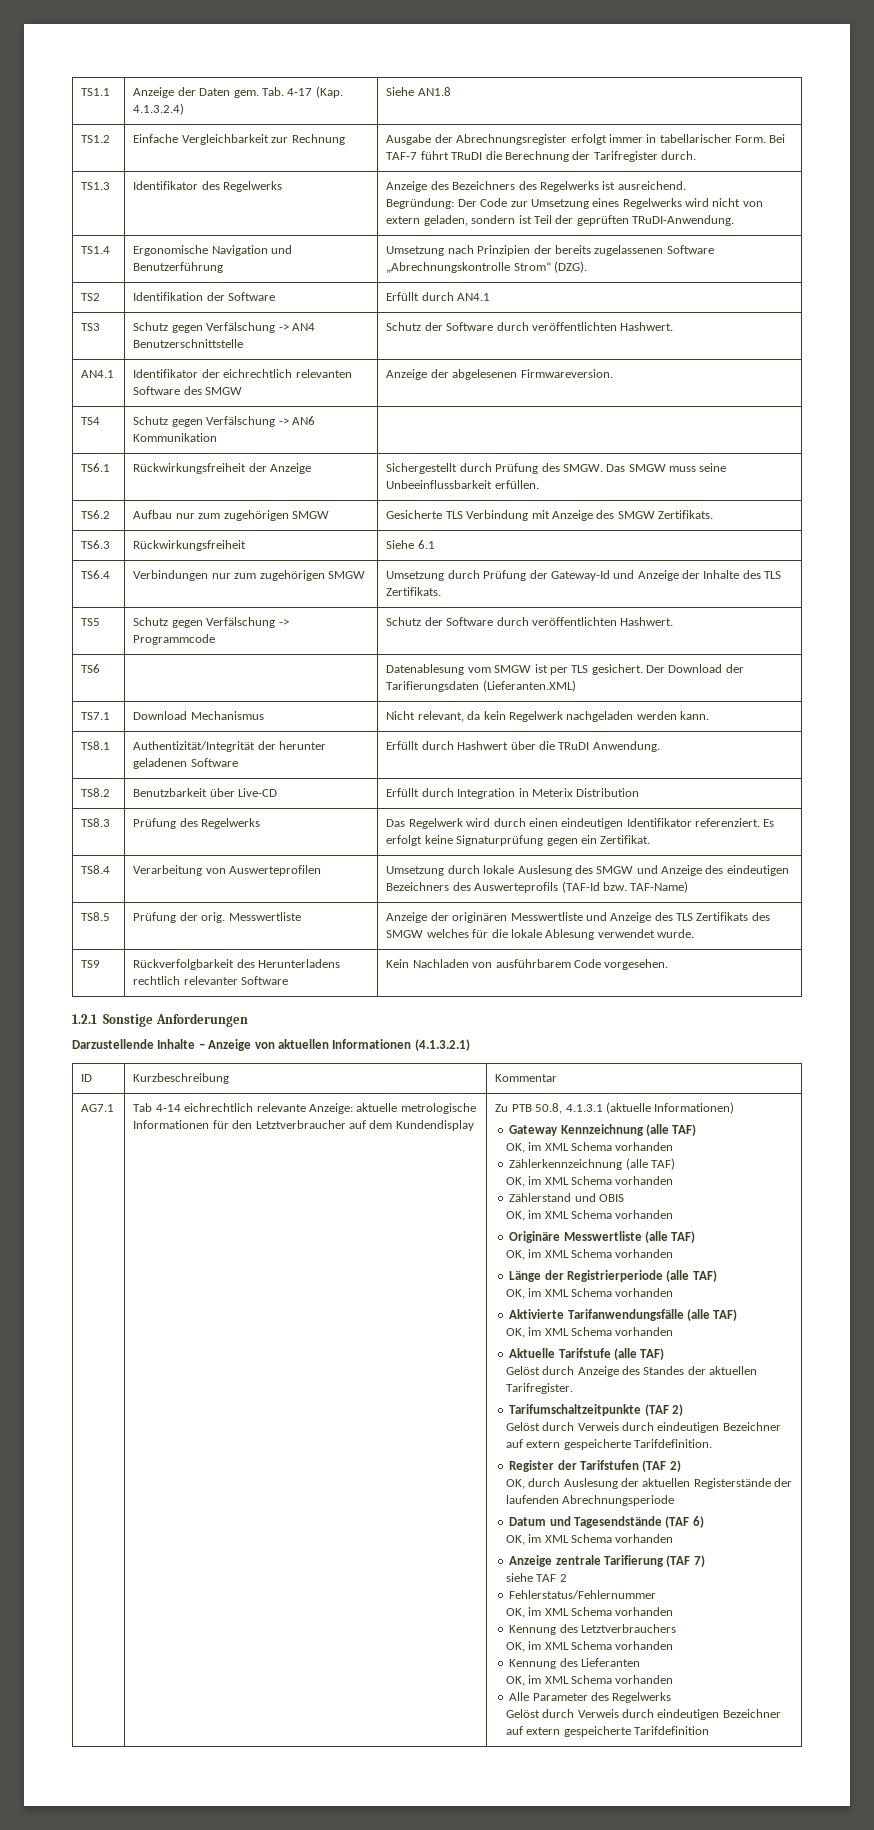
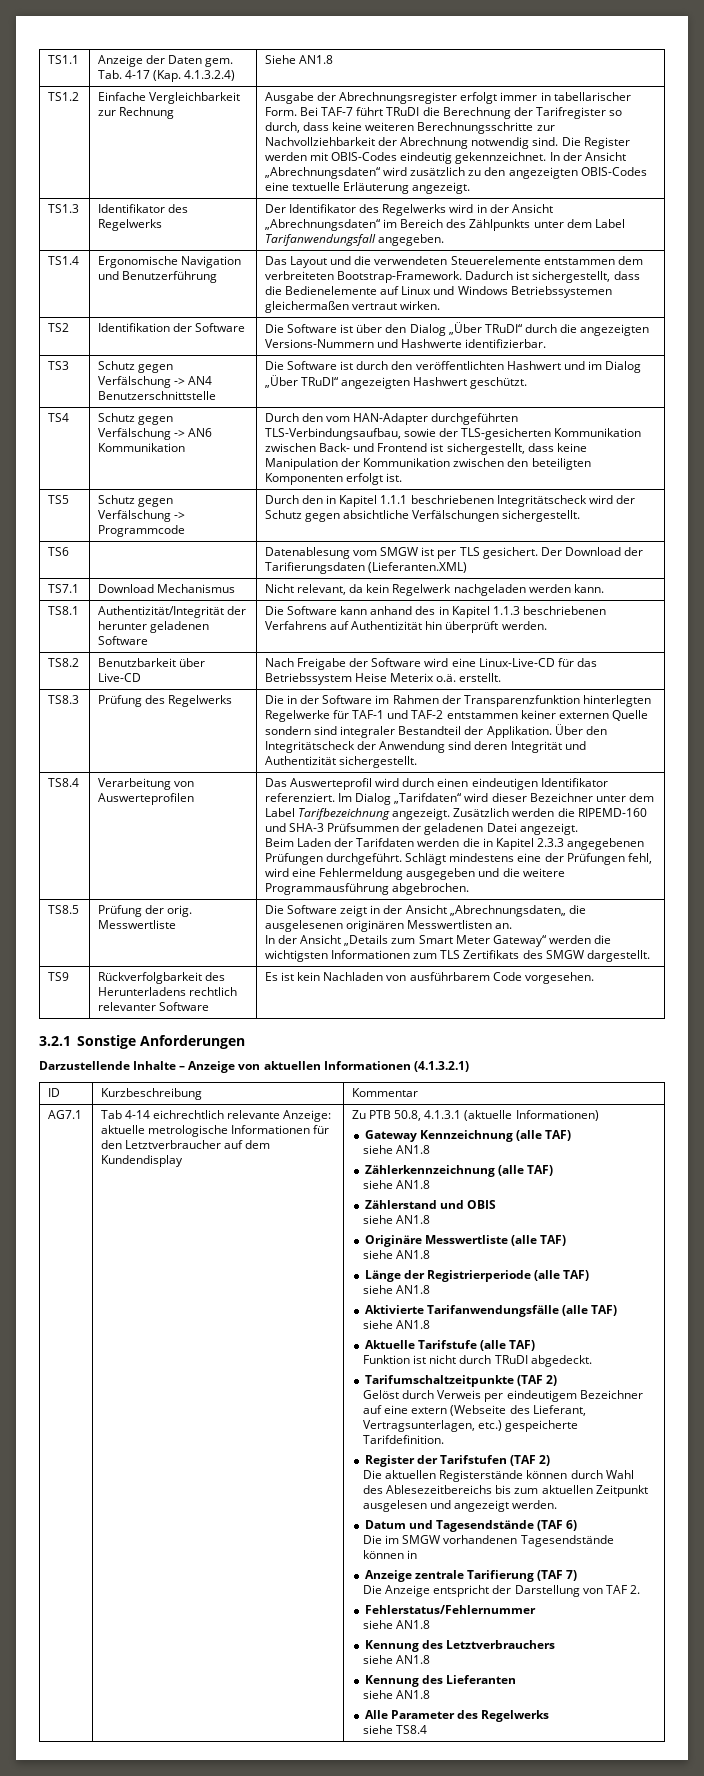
- Bei TAF-7 führt TRuDI die Berechnung der Tarifregister durch.
- TS1.3 | Identifikator des Regelwerks | Anzeige des Bezeichners des Regelwerks ist ausreichend.
- Begründung: Der Code zur Umsetzung eines Regelwerks wird nicht von extern geladen, sondern ist Teil der geprüften TRuDI-Anwendung.
+ Bei TAF-7 führt TRuDI die Berechnung der Tarifregister so durch, dass keine weiteren Berechnungsschritte zur Nachvollziehbarkeit der Abrechnung notwendig sind. Die Register werden mit OBIS-Codes eindeutig gekennzeichnet. In der Ansicht „Abrechnungsdaten“ wird zusätzlich zu den angezeigten OBIS-Codes eine textuelle Erläuterung angezeigt.
+ TS1.3 | Identifikator des Regelwerks | Der Identifikator des Regelwerks wird in der Ansicht „Abrechnungsdaten“ im Bereich des Zählpunkts unter dem Label Tarifanwendungsfall angegeben.
- TS1.4 | Ergonomische Navigation und Benutzerführung | Umsetzung nach Prinzipien der bereits zugelassenen Software „Abrechnungskontrolle Strom“ (DZG).
- TS2 | Identifikation der Software | Erfüllt durch AN4.1
+ TS1.4 | Ergonomische Navigation und Benutzerführung | Das Layout und die verwendeten Steuerelemente entstammen dem verbreiteten Bootstrap-Framework. Dadurch ist sichergestellt, dass die Bedienelemente auf Linux und Windows Betriebssystemen gleichermaßen vertraut wirken.
+ TS2 | Identifikation der Software | Die Software ist über den Dialog „Über TRuDI“ durch die angezeigten Versions-Nummern und Hashwerte identifizierbar.
- TS3 | Schutz gegen Verfälschung -> AN4 Benutzerschnittstelle | Schutz der Software durch veröffentlichten Hashwert.
- AN4.1 | Identifikator der eichrechtlich relevanten Software des SMGW | Anzeige der abgelesenen Firmwareversion.
+ TS3 | Schutz gegen Verfälschung -> AN4 Benutzerschnittstelle | Die Software ist durch den veröffentlichten Hashwert und im Dialog „Über TRuDI“ angezeigten Hashwert geschützt.
- TS4 | Schutz gegen Verfälschung -> AN6 Kommunikation |
- TS6.1 | Rückwirkungsfreiheit der Anzeige | Sichergestellt durch Prüfung des SMGW. Das SMGW muss seine Unbeeinflussbarkeit erfüllen.
- TS6.2 | Aufbau nur zum zugehörigen SMGW | Gesicherte TLS Verbindung mit Anzeige des SMGW Zertifikats.
- TS6.3 | Rückwirkungsfreiheit | Siehe 6.1
- TS6.4 | Verbindungen nur zum zugehörigen SMGW | Umsetzung durch Prüfung der Gateway-Id und Anzeige der Inhalte des TLS Zertifikats.
+ TS4 | Schutz gegen Verfälschung -> AN6 Kommunikation | Durch den vom HAN-Adapter durchgeführten TLS-Verbindungsaufbau, sowie der TLS-gesicherten Kommunikation zwischen Back- und Frontend ist sichergestellt, dass keine Manipulation der Kommunikation zwischen den beteiligten Komponenten erfolgt ist.
- TS5 | Schutz gegen Verfälschung -> Programmcode | Schutz der Software durch veröffentlichten Hashwert.
+ TS5 | Schutz gegen Verfälschung -> Programmcode | Durch den in Kapitel 1.1.1 beschriebenen Integritätscheck wird der Schutz gegen absichtliche Verfälschungen sichergestellt.
- TS8.1 | Authentizität/Integrität der herunter geladenen Software | Erfüllt durch Hashwert über die TRuDI Anwendung.
- TS8.2 | Benutzbarkeit über Live-CD | Erfüllt durch Integration in Meterix Distribution
- TS8.3 | Prüfung des Regelwerks | Das Regelwerk wird durch einen eindeutigen Identifikator referenziert. Es erfolgt keine Signaturprüfung gegen ein Zertifikat.
- TS8.4 | Verarbeitung von Auswerteprofilen | Umsetzung durch lokale Auslesung des SMGW und Anzeige des eindeutigen Bezeichners des Auswerteprofils (TAF-Id bzw. TAF-Name)
+ TS8.1 | Authentizität/Integrität der herunter geladenen Software | Die Software kann anhand des in Kapitel 1.1.3 beschriebenen Verfahrens auf Authentizität hin überprüft werden.
+ TS8.2 | Benutzbarkeit über Live-CD | Nach Freigabe der Software wird eine Linux-Live-CD für das Betriebssystem Heise Meterix o.ä. erstellt.
+ TS8.3 | Prüfung des Regelwerks | Die in der Software im Rahmen der Transparenzfunktion hinterlegten Regelwerke für TAF-1 und TAF-2 entstammen keiner externen Quelle sondern sind integraler Bestandteil der Applikation. Über den Integritätscheck der Anwendung sind deren Integrität und Authentizität sichergestellt.
+ TS8.4 | Verarbeitung von Auswerteprofilen | Das Auswerteprofil wird durch einen eindeutigen Identifikator referenziert. Im Dialog „Tarifdaten“ wird dieser Bezeichner unter dem Label Tarifbezeichnung angezeigt. Zusätzlich werden die RIPEMD-160 und SHA-3 Prüfsummen der geladenen Datei angezeigt.
+ Beim Laden der Tarifdaten werden die in Kapitel 2.3.3 angegebenen Prüfungen durchgeführt. Schlägt mindestens eine der Prüfungen fehl, wird eine Fehlermeldung ausgegeben und die weitere Programmausführung abgebrochen.
- TS8.5 | Prüfung der orig. Messwertliste | Anzeige der originären Messwertliste und Anzeige des TLS Zertifikats des SMGW welches für die lokale Ablesung verwendet wurde.
+ TS8.5 | Prüfung der orig. Messwertliste | Die Software zeigt in der Ansicht „Abrechnungsdaten„ die ausgelesenen originären Messwertlisten an.
+ In der Ansicht „Details zum Smart Meter Gateway“ werden die wichtigsten Informationen zum TLS Zertifikats des SMGW dargestellt.
- TS9 | Rückverfolgbarkeit des Herunterladens rechtlich relevanter Software | Kein Nachladen von ausführbarem Code vorgesehen.
+ TS9 | Rückverfolgbarkeit des Herunterladens rechtlich relevanter Software | Es ist kein Nachladen von ausführbarem Code vorgesehen.
- 1.2.1 Sonstige Anforderungen
+ 3.2.1 Sonstige Anforderungen
  Gateway Kennzeichnung (alle TAF)
- OK, im XML Schema vorhanden
+ siehe AN1.8
  Zählerkennzeichnung (alle TAF)
- OK, im XML Schema vorhanden
+ siehe AN1.8
  Zählerstand und OBIS
- OK, im XML Schema vorhanden
+ siehe AN1.8
  Originäre Messwertliste (alle TAF)
- OK, im XML Schema vorhanden
+ siehe AN1.8
  Länge der Registrierperiode (alle TAF)
- OK, im XML Schema vorhanden
+ siehe AN1.8
  Aktivierte Tarifanwendungsfälle (alle TAF)
- OK, im XML Schema vorhanden
+ siehe AN1.8
- Gelöst durch Anzeige des Standes der aktuellen Tarifregister.
+ Funktion ist nicht durch TRuDI abgedeckt.
- Gelöst durch Verweis durch eindeutigen Bezeichner auf extern gespeicherte Tarifdefinition.
+ Gelöst durch Verweis per eindeutigem Bezeichner auf eine extern (Webseite des Lieferant, Vertragsunterlagen, etc.) gespeicherte Tarifdefinition.
- OK, durch Auslesung der aktuellen Registerstände der laufenden Abrechnungsperiode
+ Die aktuellen Registerstände können durch Wahl des Ablesezeitbereichs bis zum aktuellen Zeitpunkt ausgelesen und angezeigt werden.
  Datum und Tagesendstände (TAF 6)
- OK, im XML Schema vorhanden
+ Die im SMGW vorhandenen Tagesendstände können in
- siehe TAF 2
+ Die Anzeige entspricht der Darstellung von TAF 2.
  Fehlerstatus/Fehlernummer
- OK, im XML Schema vorhanden
+ siehe AN1.8
  Kennung des Letztverbrauchers
- OK, im XML Schema vorhanden
+ siehe AN1.8
  Kennung des Lieferanten
- OK, im XML Schema vorhanden
+ siehe AN1.8
  Alle Parameter des Regelwerks
- Gelöst durch Verweis durch eindeutigen Bezeichner auf extern gespeicherte Tarifdefinition
+ siehe TS8.4

